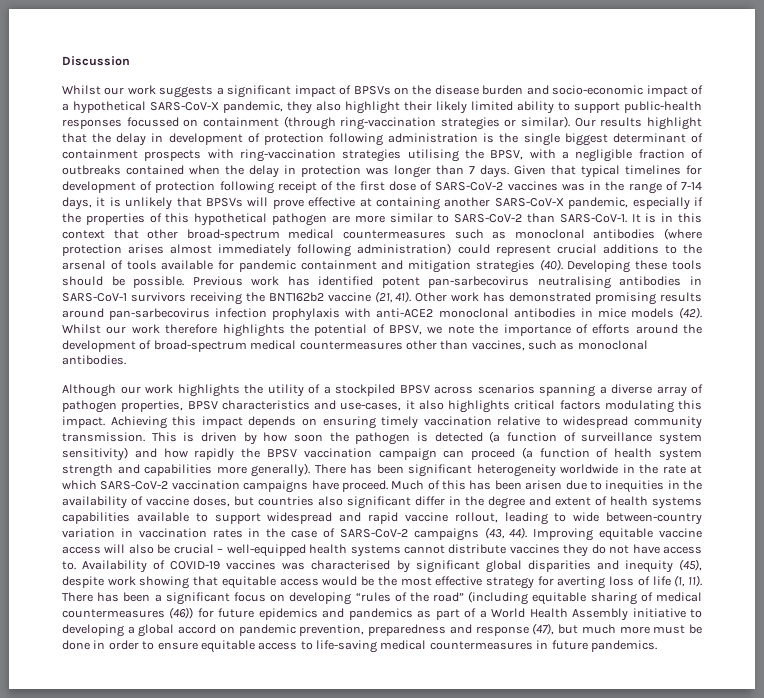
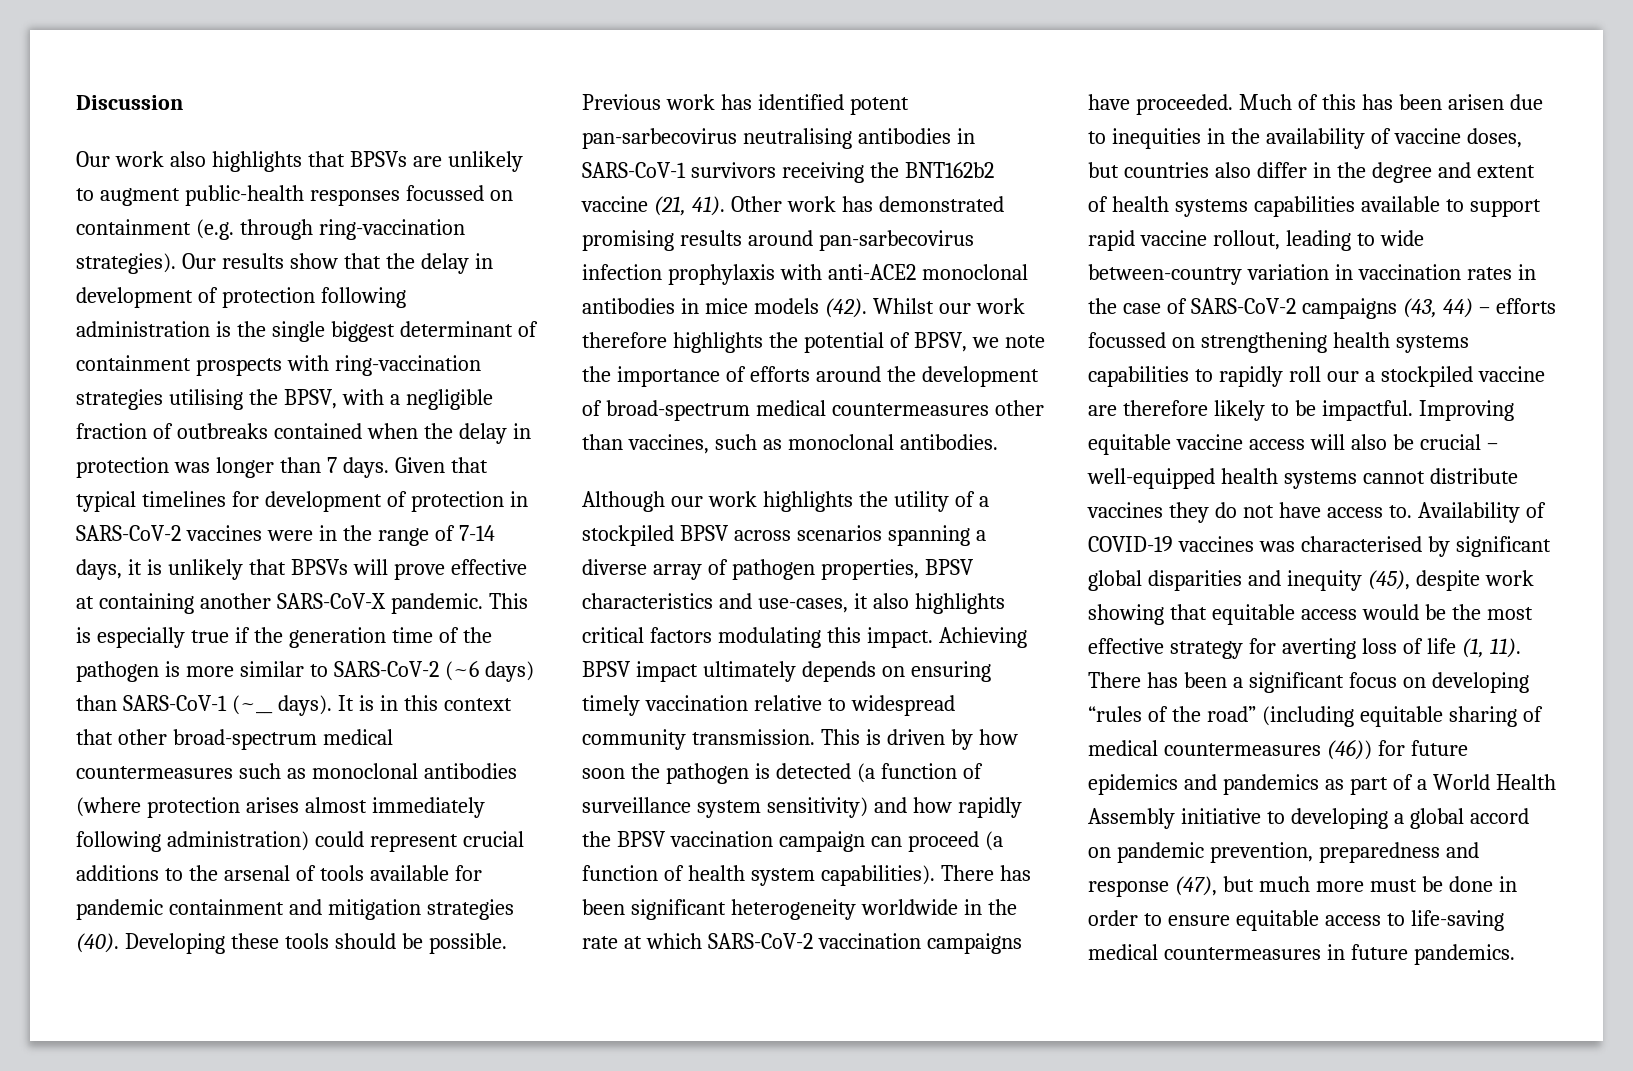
- Whilst our work suggests a significant impact of BPSVs on the disease burden and socio-economic impact of a hypothetical SARS-CoV-X pandemic, they also highlight their likely limited ability to support public-health responses focussed on containment (through ring-vaccination strategies or similar).
+ Our work also highlights that BPSVs are unlikely to augment public-health responses focussed on containment (e.g. through ring-vaccination strategies).
- Our results highlight that the delay in development of protection following administration is the single biggest determinant of containment prospects with ring-vaccination strategies utilising the BPSV, with a negligible fraction of outbreaks contained when the delay in protection was longer than 7 days.
+ Our results show that the delay in development of protection following administration is the single biggest determinant of containment prospects with ring-vaccination strategies utilising the BPSV, with a negligible fraction of outbreaks contained when the delay in protection was longer than 7 days.
- Given that typical timelines for development of protection following receipt of the first dose of SARS-CoV-2 vaccines was in the range of 7-14 days, it is unlikely that BPSVs will prove effective at containing another SARS-CoV-X pandemic, especially if the properties of this hypothetical pathogen are more similar to SARS-CoV-2 than SARS-CoV-1.
+ Given that typical timelines for development of protection in SARS-CoV-2 vaccines were in the range of 7-14 days, it is unlikely that BPSVs will prove effective at containing another SARS-CoV-X pandemic. This is especially true if the generation time of the pathogen is more similar to SARS-CoV-2 (~6 days) than SARS-CoV-1 (~__ days).
- Achieving this impact depends on ensuring timely vaccination relative to widespread community transmission.
+ Achieving BPSV impact ultimately depends on ensuring timely vaccination relative to widespread community transmission.
- This is driven by how soon the pathogen is detected (a function of surveillance system sensitivity) and how rapidly the BPSV vaccination campaign can proceed (a function of health system strength and capabilities more generally).
+ This is driven by how soon the pathogen is detected (a function of surveillance system sensitivity) and how rapidly the BPSV vaccination campaign can proceed (a function of health system capabilities).
- There has been significant heterogeneity worldwide in the rate at which SARS-CoV-2 vaccination campaigns have proceed.
+ There has been significant heterogeneity worldwide in the rate at which SARS-CoV-2 vaccination campaigns have proceeded.
- Much of this has been arisen due to inequities in the availability of vaccine doses, but countries also significant differ in the degree and extent of health systems capabilities available to support widespread and rapid vaccine rollout, leading to wide between-country variation in vaccination rates in the case of SARS-CoV-2 campaigns (43, 44).
+ Much of this has been arisen due to inequities in the availability of vaccine doses, but countries also differ in the degree and extent of health systems capabilities available to support rapid vaccine rollout, leading to wide between-country variation in vaccination rates in the case of SARS-CoV-2 campaigns (43, 44) – efforts focussed on strengthening health systems capabilities to rapidly roll our a stockpiled vaccine are therefore likely to be impactful.

